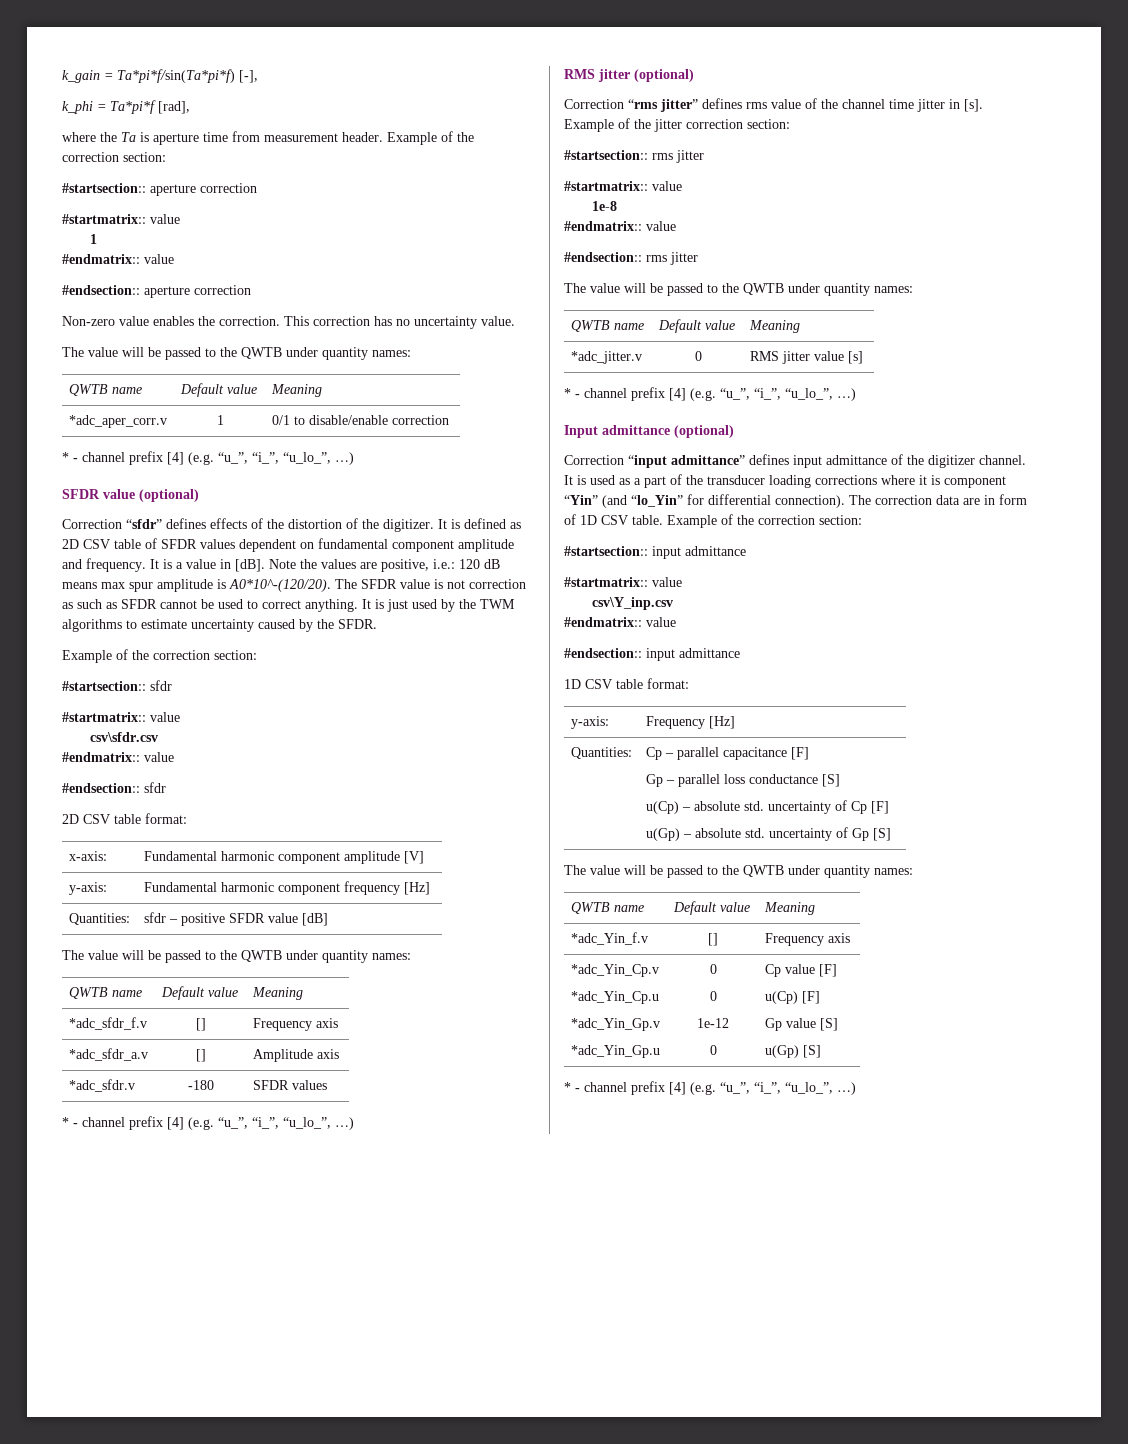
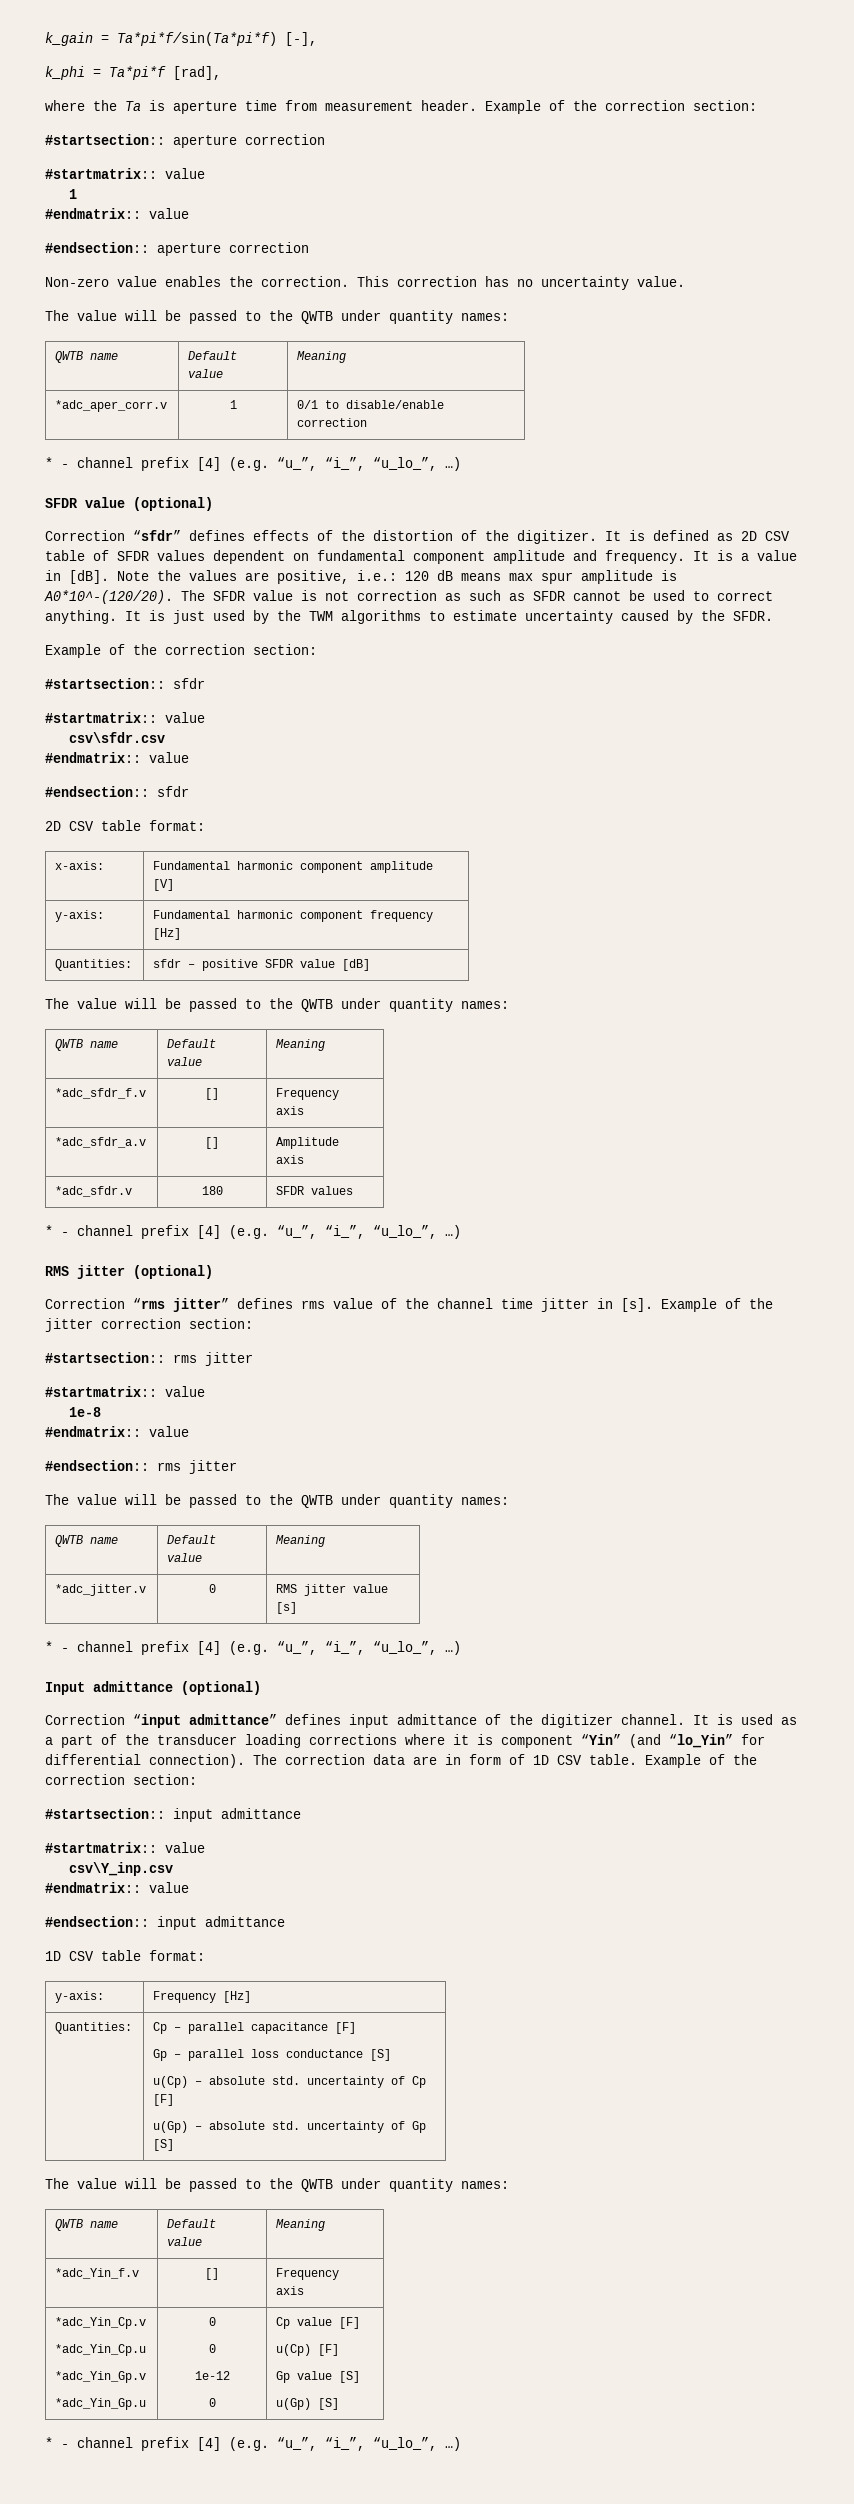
- *adc_sfdr.v | -180 | SFDR values
+ *adc_sfdr.v | 180 | SFDR values

